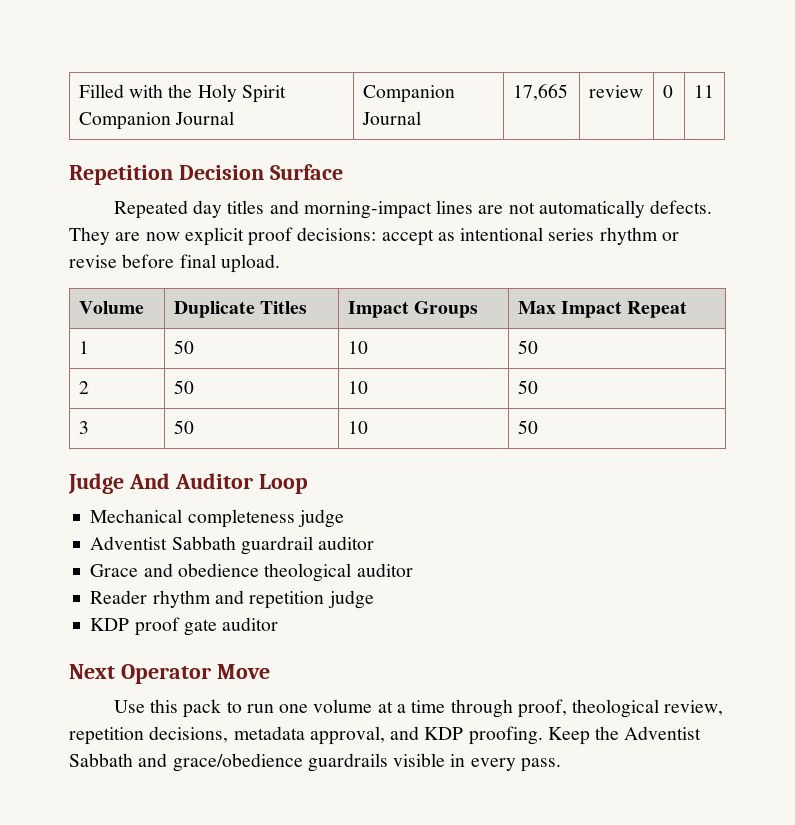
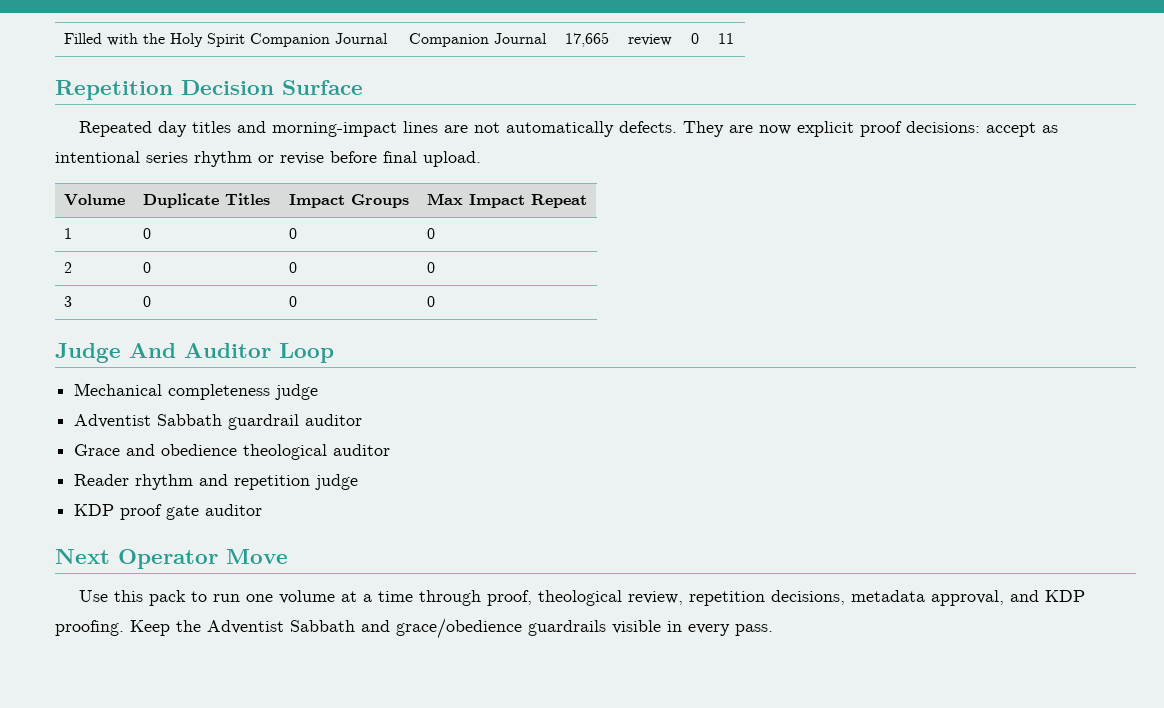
- 1 | 50 | 10 | 50
- 2 | 50 | 10 | 50
- 3 | 50 | 10 | 50
+ 1 | 0 | 0 | 0
+ 2 | 0 | 0 | 0
+ 3 | 0 | 0 | 0

